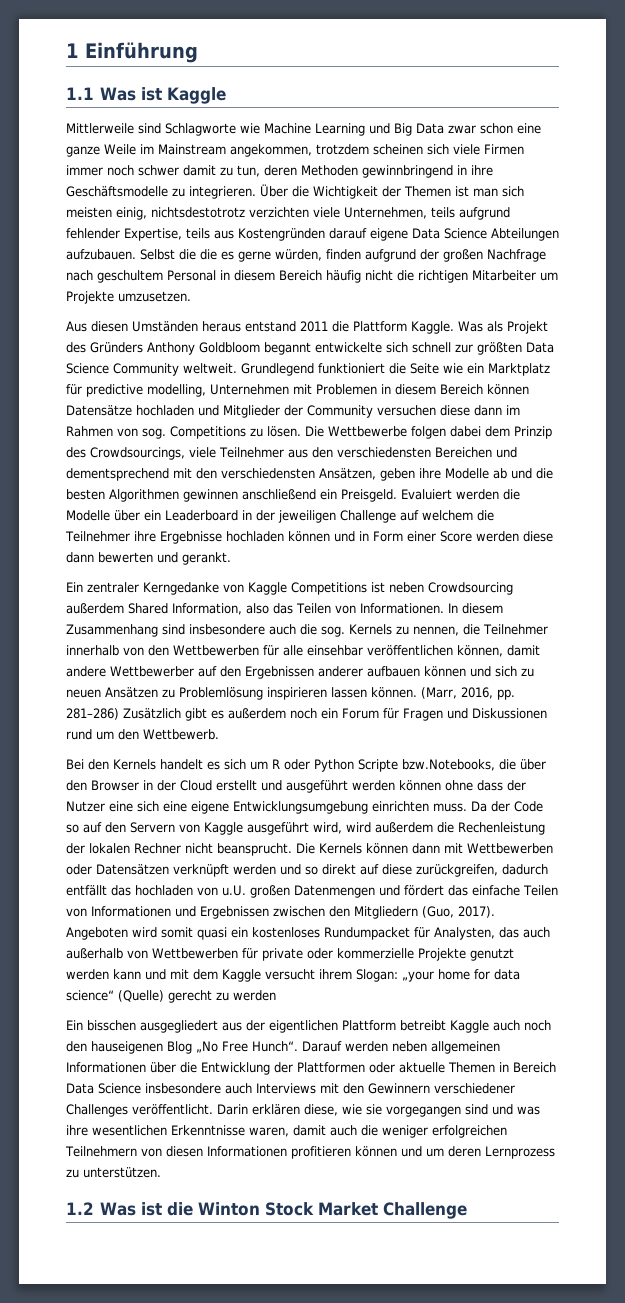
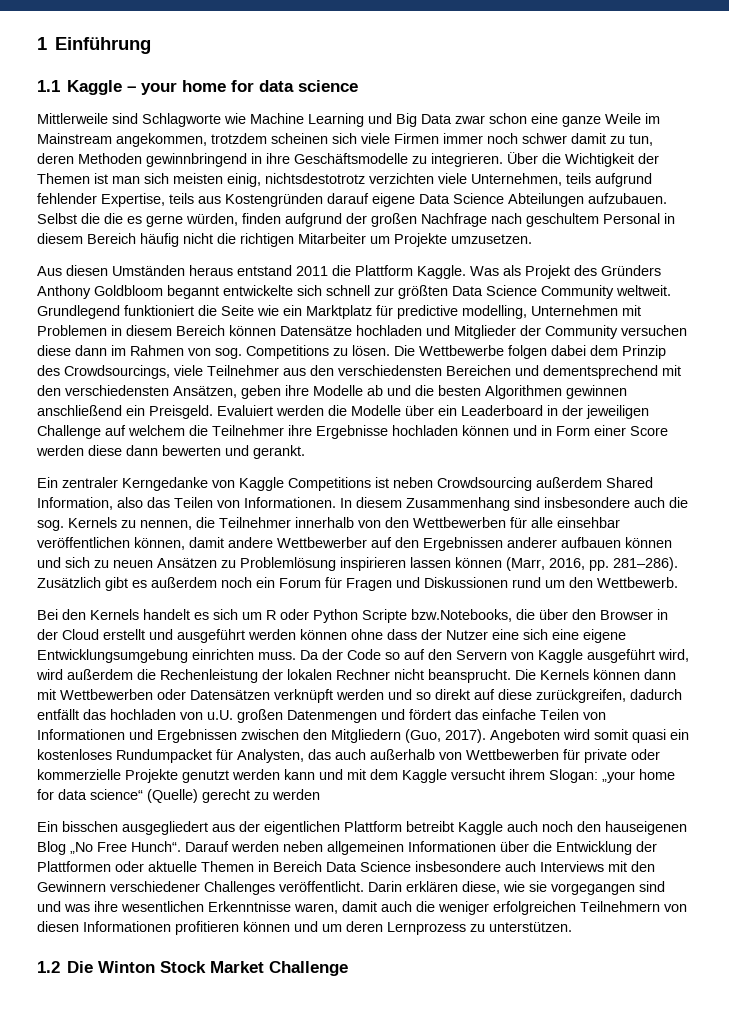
- 1.1 Was ist Kaggle
+ 1.1 Kaggle – your home for data science
- In diesem Zusammenhang sind insbesondere auch die sog. Kernels zu nennen, die Teilnehmer innerhalb von den Wettbewerben für alle einsehbar veröffentlichen können, damit andere Wettbewerber auf den Ergebnissen anderer aufbauen können und sich zu neuen Ansätzen zu Problemlösung inspirieren lassen können. (Marr, 2016, pp. 281–286) Zusätzlich gibt es außerdem noch ein Forum für Fragen und Diskussionen rund um den Wettbewerb.
+ In diesem Zusammenhang sind insbesondere auch die sog. Kernels zu nennen, die Teilnehmer innerhalb von den Wettbewerben für alle einsehbar veröffentlichen können, damit andere Wettbewerber auf den Ergebnissen anderer aufbauen können und sich zu neuen Ansätzen zu Problemlösung inspirieren lassen können (Marr, 2016, pp. 281–286). Zusätzlich gibt es außerdem noch ein Forum für Fragen und Diskussionen rund um den Wettbewerb.
- 1.2 Was ist die Winton Stock Market Challenge
+ 1.2 Die Winton Stock Market Challenge

